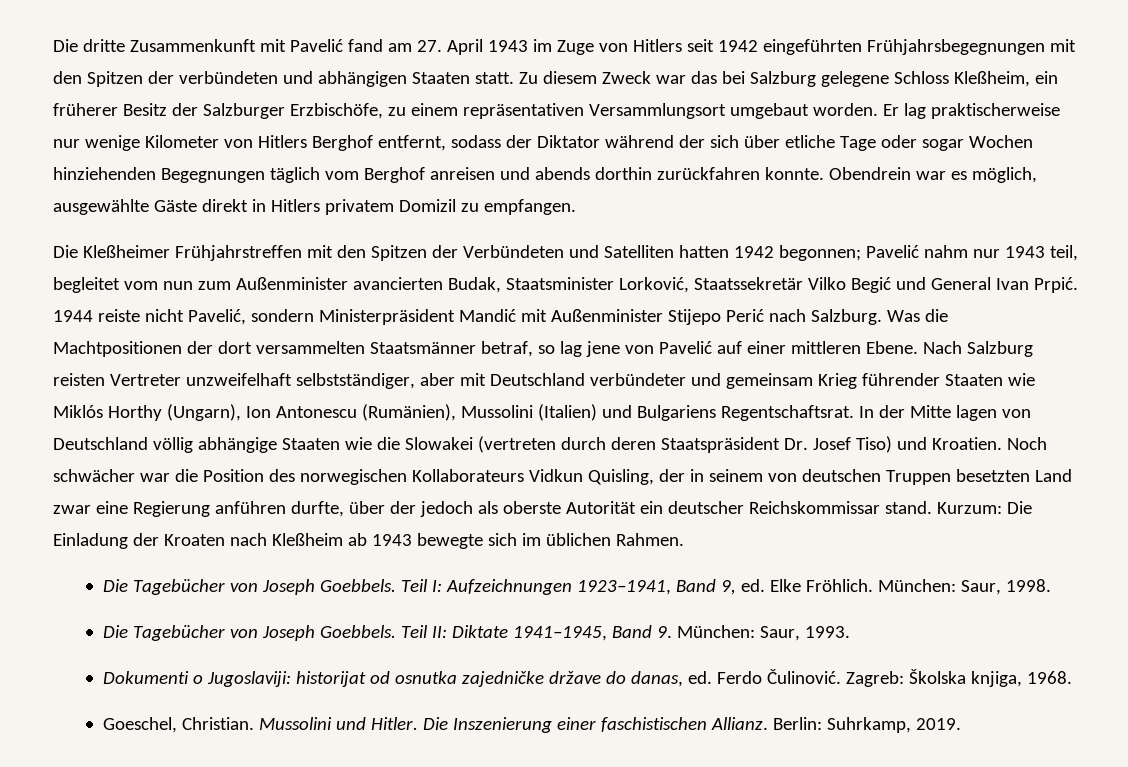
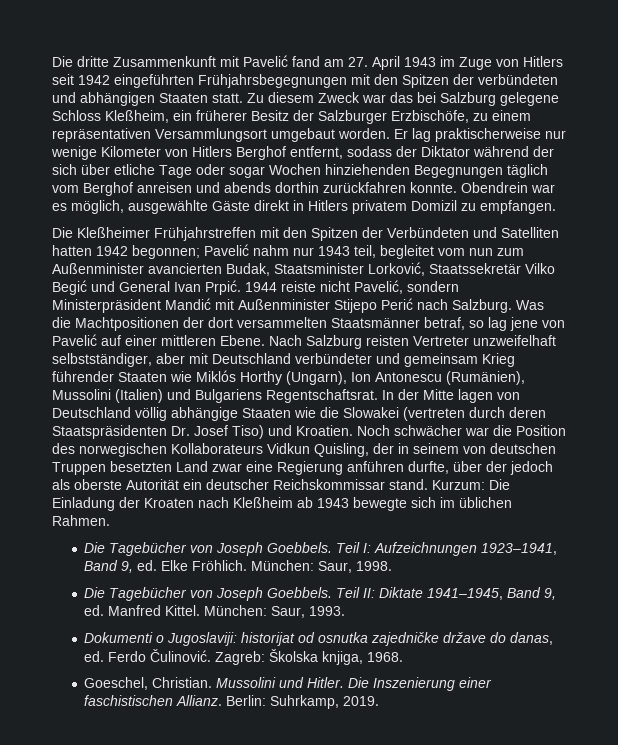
- In der Mitte lagen von Deutschland völlig abhängige Staaten wie die Slowakei (vertreten durch deren Staatspräsident Dr. Josef Tiso) und Kroatien.
+ In der Mitte lagen von Deutschland völlig abhängige Staaten wie die Slowakei (vertreten durch deren Staatspräsidenten Dr. Josef Tiso) und Kroatien.
- Teil II: Diktate 1941–1945, Band 9. München: Saur, 1993.
+ Teil II: Diktate 1941–1945, Band 9, ed. Manfred Kittel. München: Saur, 1993.

